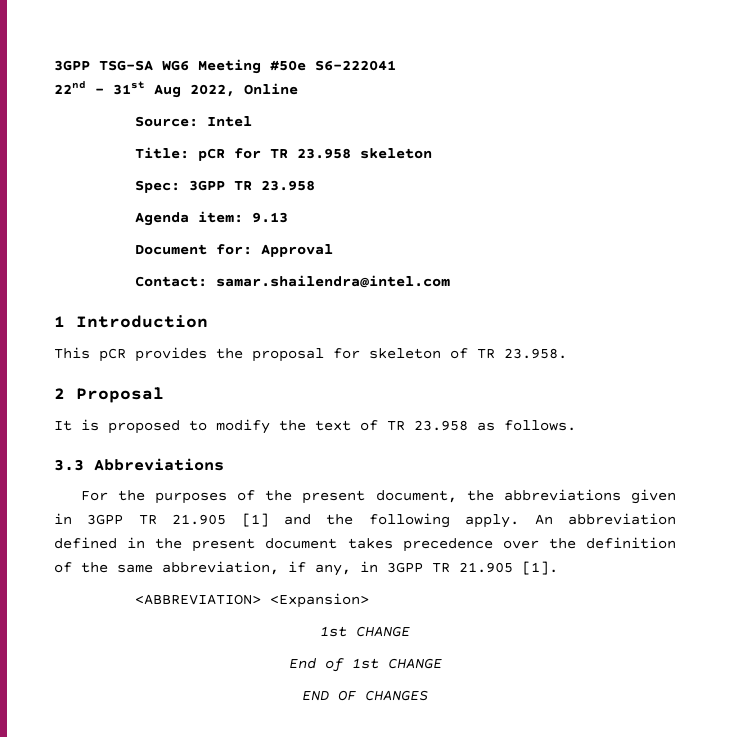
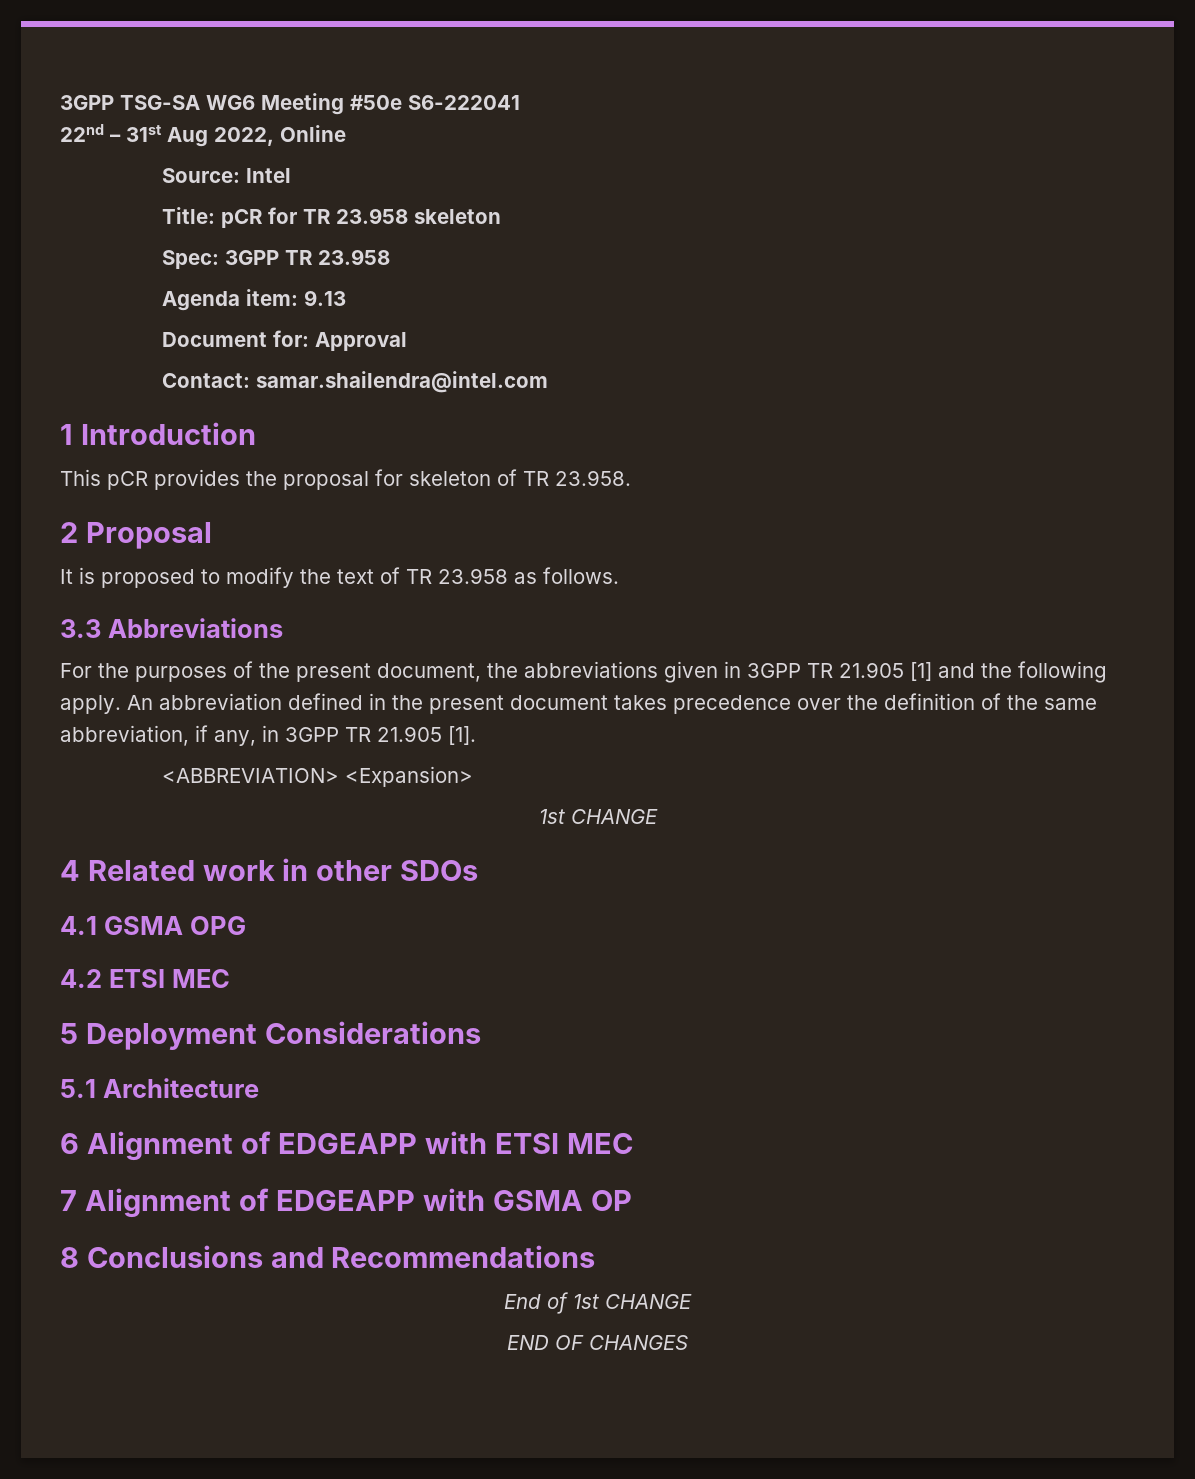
+ 4 Related work in other SDOs
+ 4.1 GSMA OPG
+ 4.2 ETSI MEC
+ 5 Deployment Considerations
+ 5.1 Architecture
+ 6 Alignment of EDGEAPP with ETSI MEC
+ 7 Alignment of EDGEAPP with GSMA OP
+ 8 Conclusions and Recommendations

